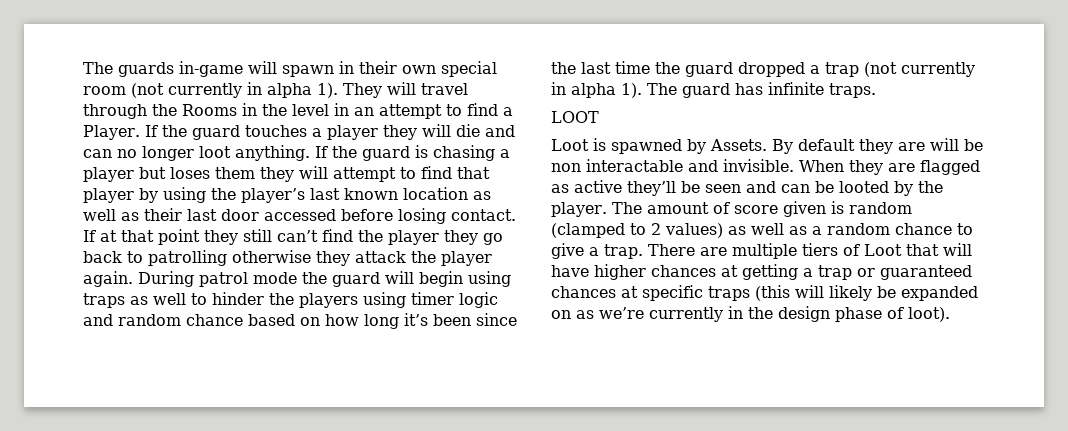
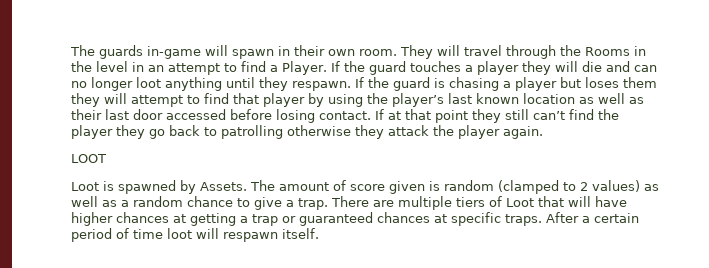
- The guards in-game will spawn in their own special room (not currently in alpha 1).
+ The guards in-game will spawn in their own room.
- If the guard touches a player they will die and can no longer loot anything.
+ If the guard touches a player they will die and can no longer loot anything until they respawn.
- During patrol mode the guard will begin using traps as well to hinder the players using timer logic and random chance based on how long it’s been since the last time the guard dropped a trap (not currently in alpha 1). The guard has infinite traps.
- By default they are will be non interactable and invisible. When they are flagged as active they’ll be seen and can be looted by the player.
- There are multiple tiers of Loot that will have higher chances at getting a trap or guaranteed chances at specific traps (this will likely be expanded on as we’re currently in the design phase of loot).
+ There are multiple tiers of Loot that will have higher chances at getting a trap or guaranteed chances at specific traps. After a certain period of time loot will respawn itself.

